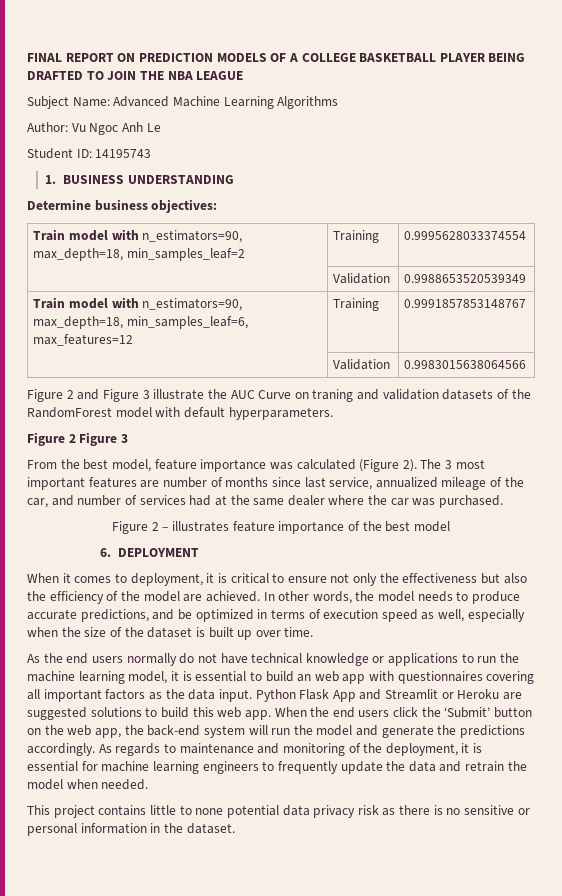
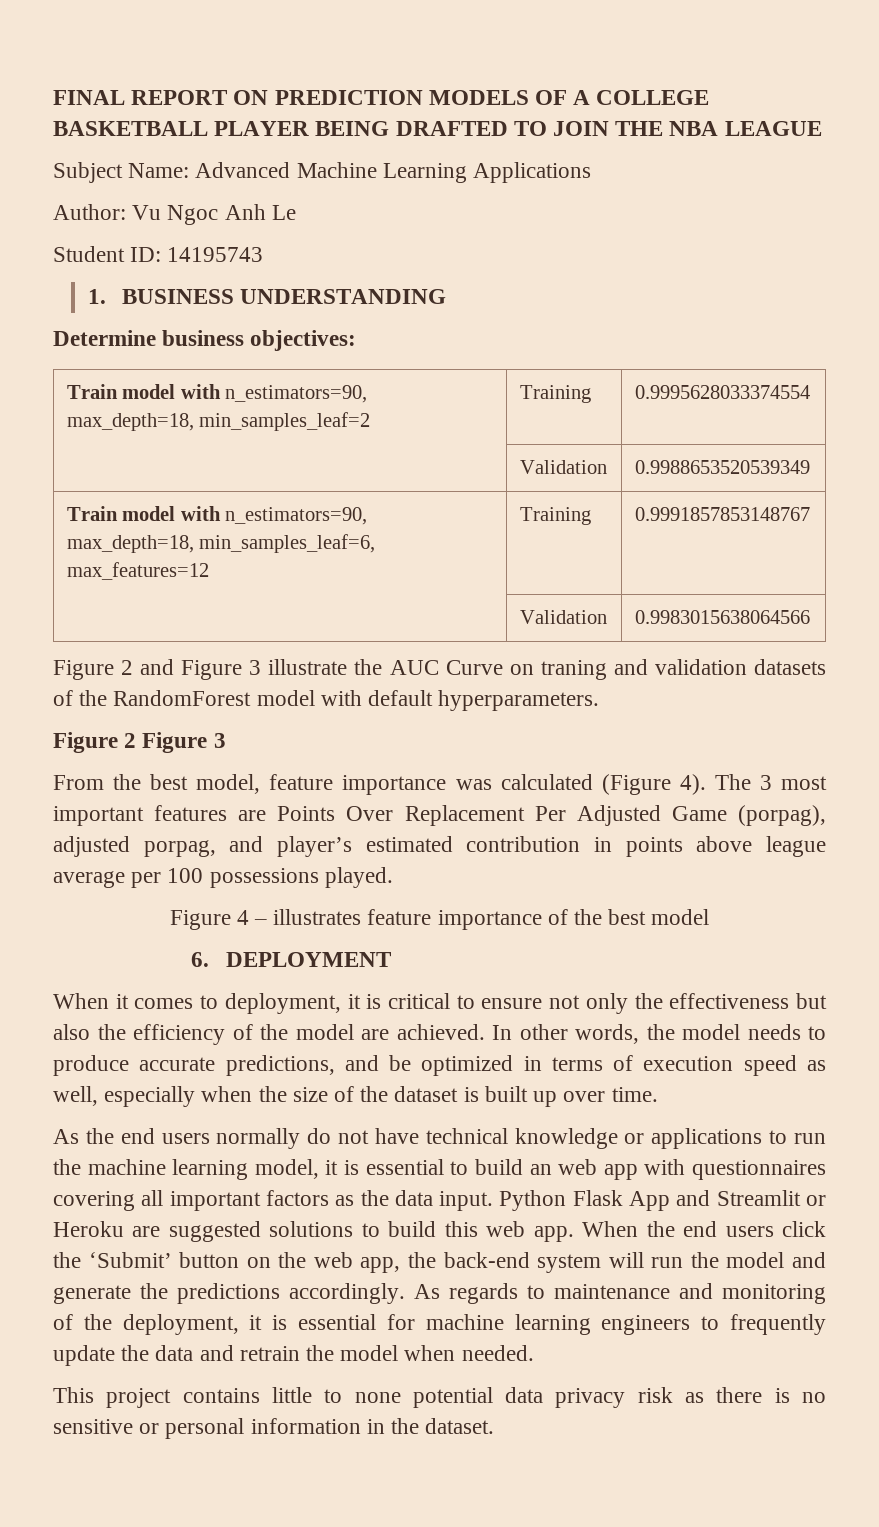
- Subject Name: Advanced Machine Learning Algorithms
+ Subject Name: Advanced Machine Learning Applications
- From the best model, feature importance was calculated (Figure 2).
+ From the best model, feature importance was calculated (Figure 4).
- The 3 most important features are number of months since last service, annualized mileage of the car, and number of services had at the same dealer where the car was purchased.
- Figure 2 – illustrates feature importance of the best model
+ The 3 most important features are Points Over Replacement Per Adjusted Game (porpag), adjusted porpag, and player’s estimated contribution in points above league average per 100 possessions played.
+ Figure 4 – illustrates feature importance of the best model

